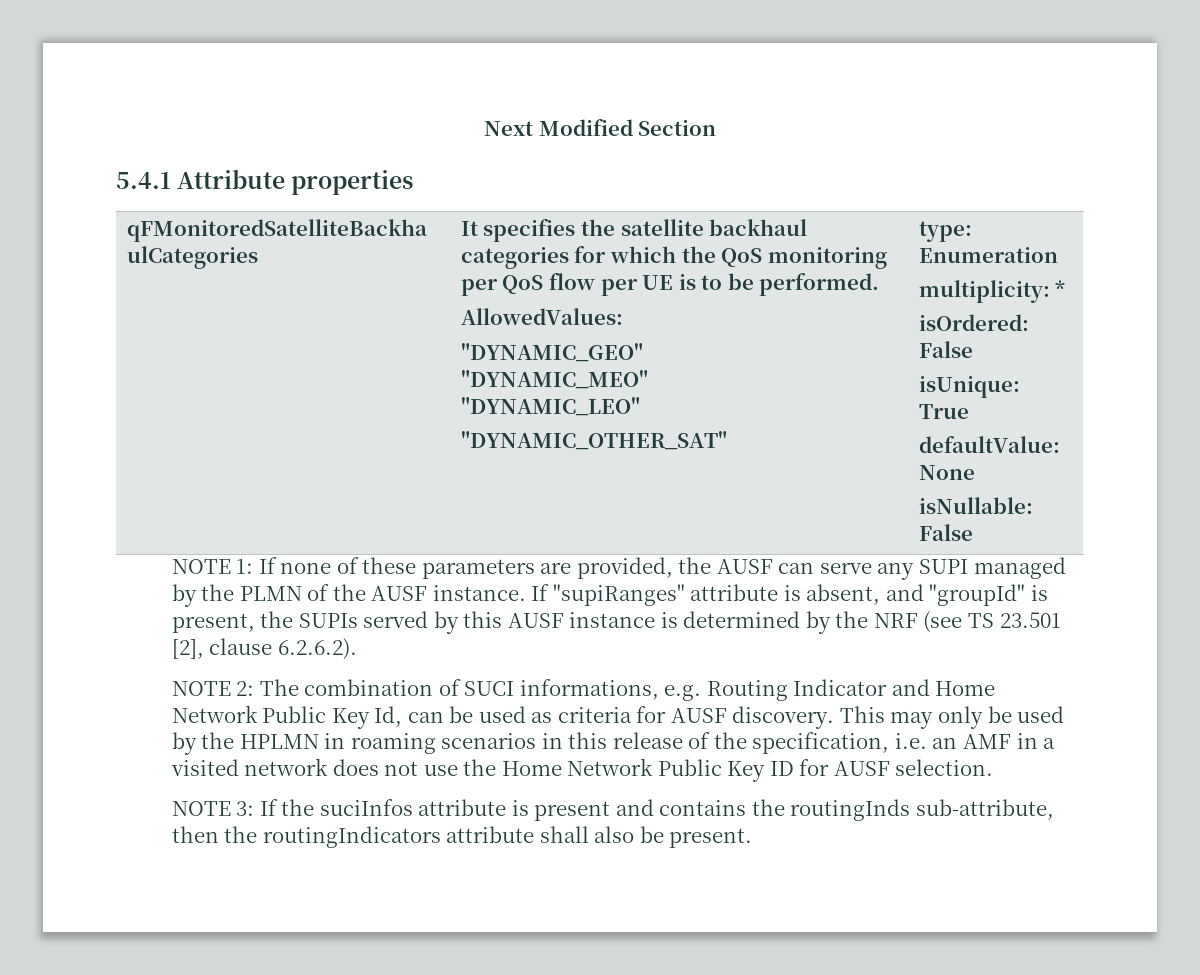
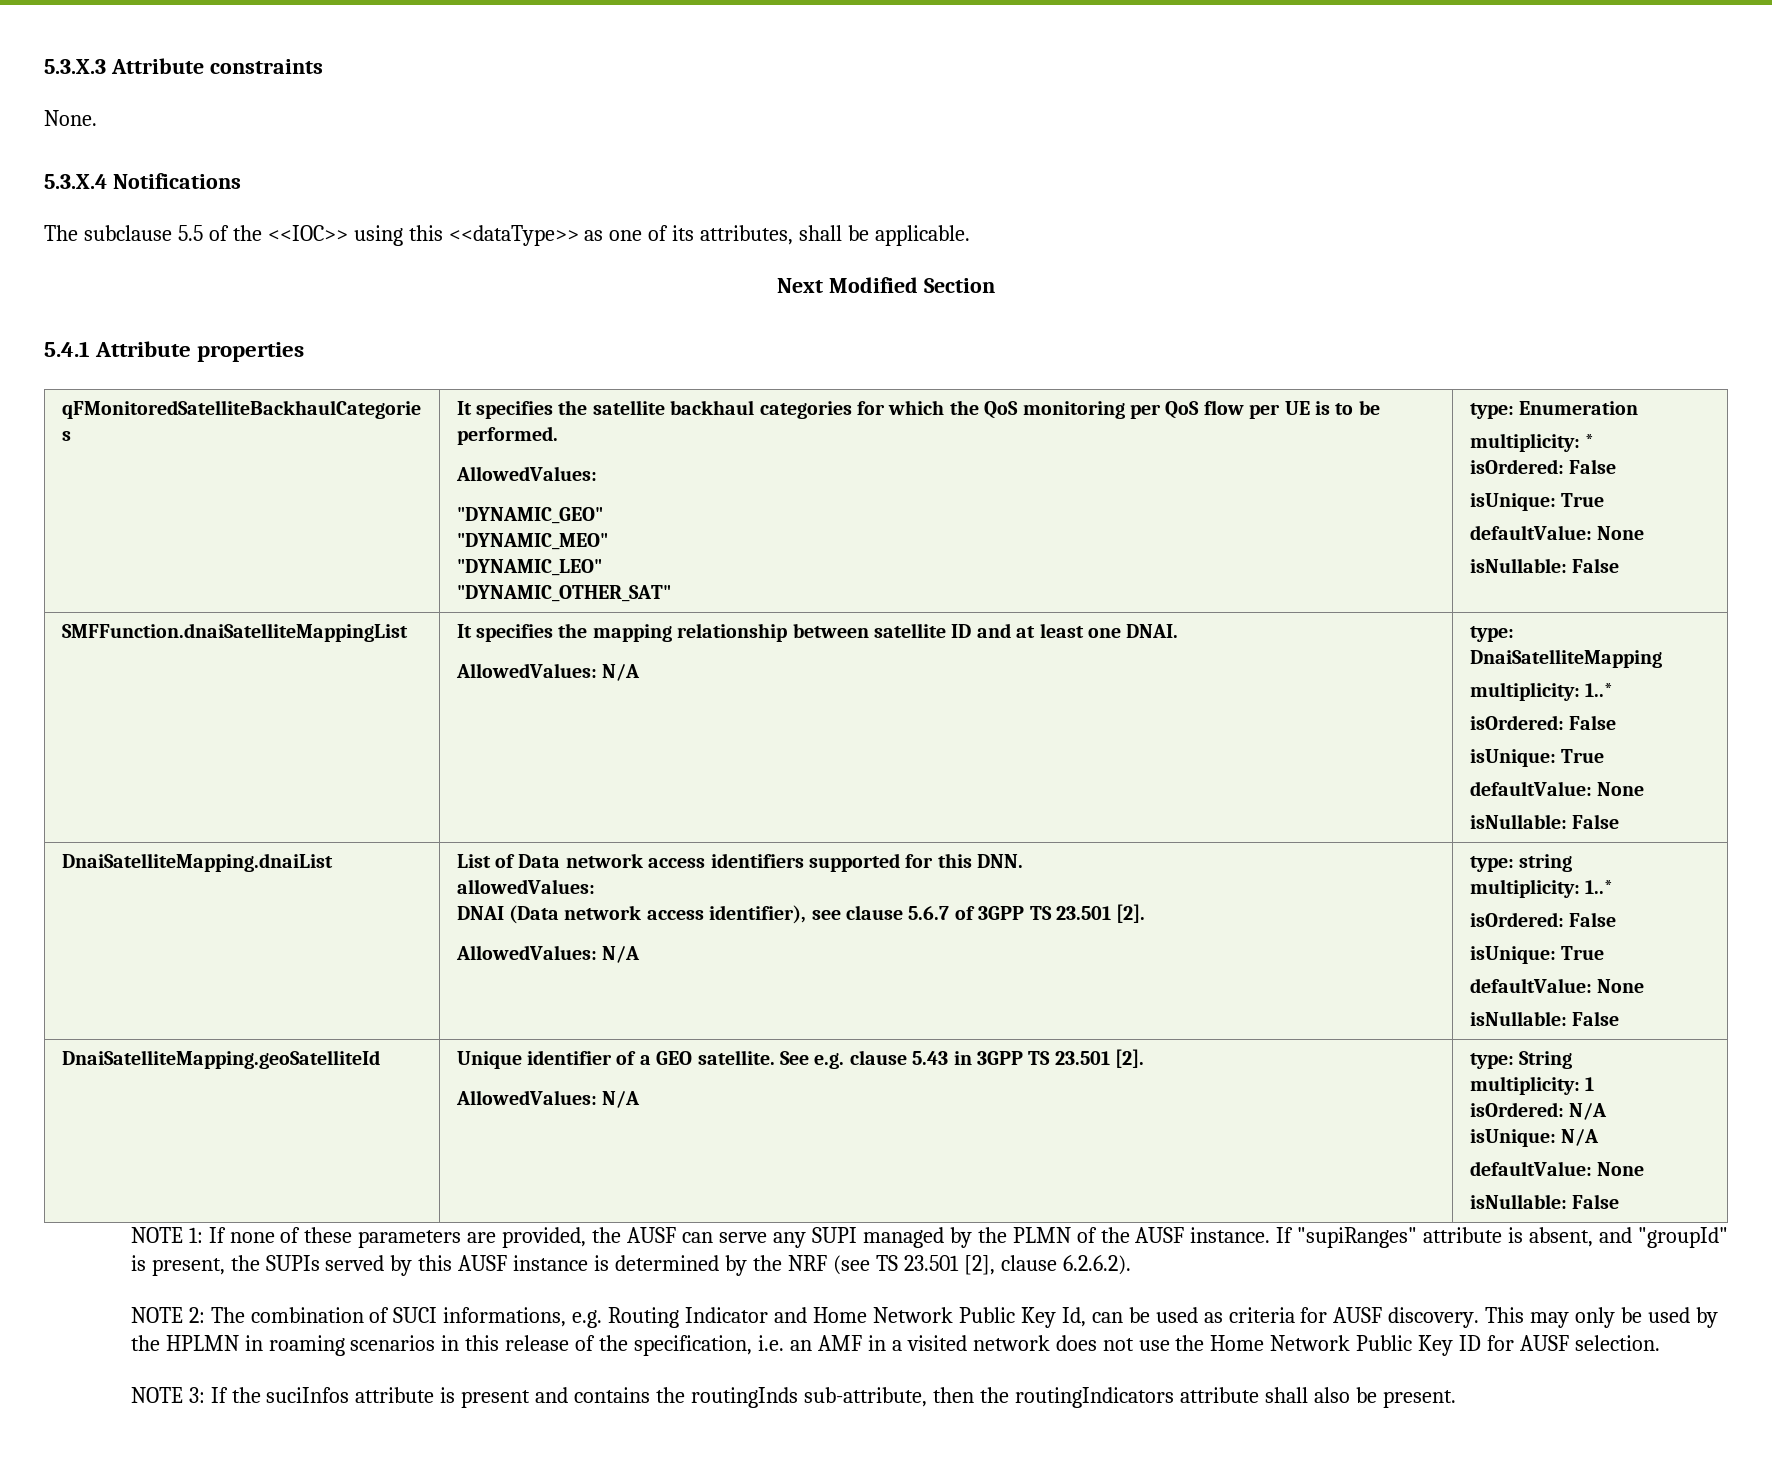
+ 5.3.X.3 Attribute constraints
+ None.
+ 5.3.X.4 Notifications
+ The subclause 5.5 of the <<IOC>> using this <<dataType>> as one of its attributes, shall be applicable.
+ SMFFunction.dnaiSatelliteMappingList | It specifies the mapping relationship between satellite ID and at least one DNAI.
+ AllowedValues: N/A | type: DnaiSatelliteMapping
+ multiplicity: 1..*
+ isOrdered: False
+ isUnique: True
+ defaultValue: None
+ isNullable: False
+ DnaiSatelliteMapping.dnaiList | List of Data network access identifiers supported for this DNN.
+ allowedValues:
+ DNAI (Data network access identifier), see clause 5.6.7 of 3GPP TS 23.501 [2].
+ AllowedValues: N/A | type: string
+ multiplicity: 1..*
+ isOrdered: False
+ isUnique: True
+ defaultValue: None
+ isNullable: False
+ DnaiSatelliteMapping.geoSatelliteId | Unique identifier of a GEO satellite. See e.g. clause 5.43 in 3GPP TS 23.501 [2].
+ AllowedValues: N/A | type: String
+ multiplicity: 1
+ isOrdered: N/A
+ isUnique: N/A
+ defaultValue: None
+ isNullable: False

